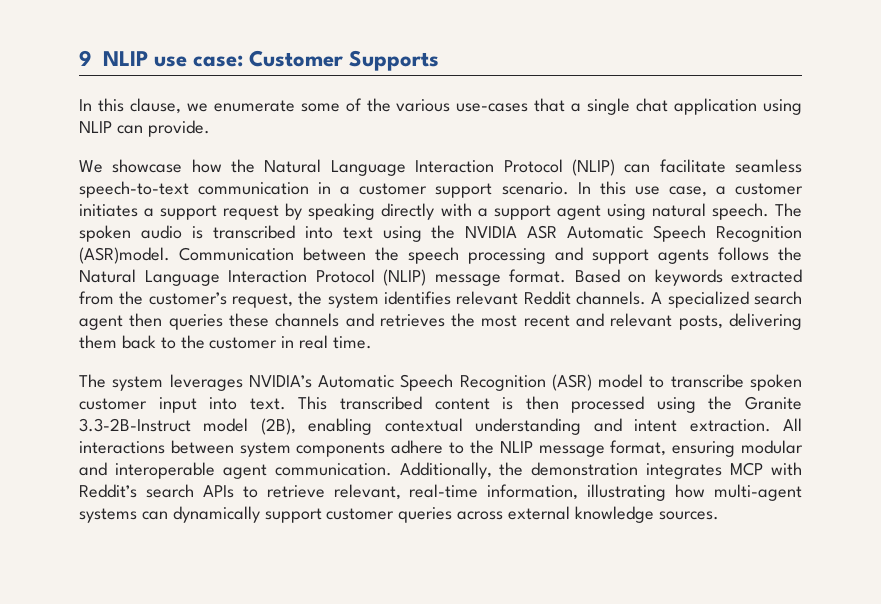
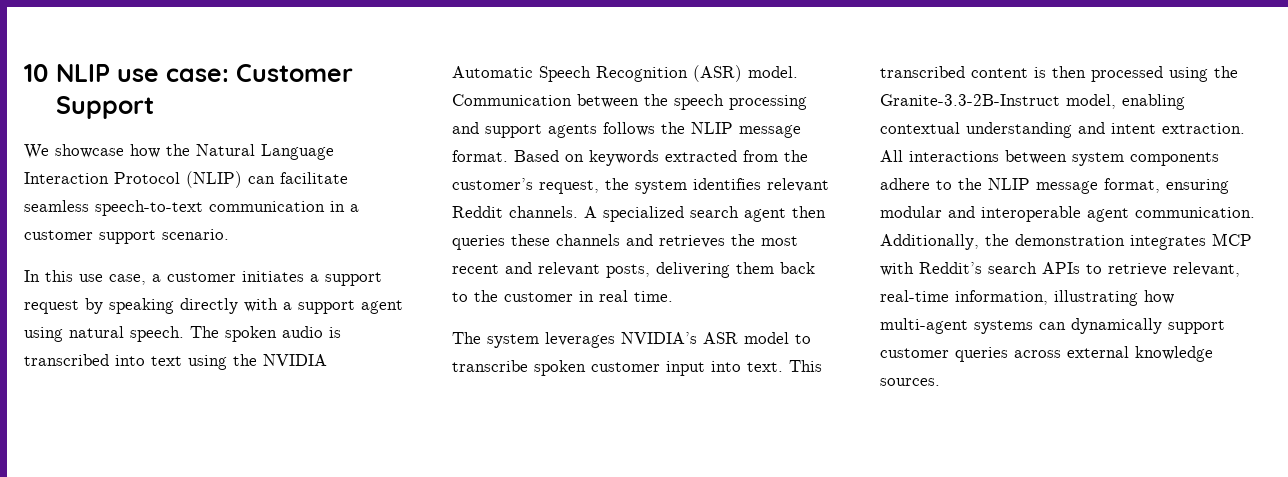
- 9 NLIP use case: Customer Supports
- In this clause, we enumerate some of the various use-cases that a single chat application using NLIP can provide.
+ 10 NLIP use case: Customer Support
- We showcase how the Natural Language Interaction Protocol (NLIP) can facilitate seamless speech-to-text communication in a customer support scenario. In this use case, a customer initiates a support request by speaking directly with a support agent using natural speech.
+ We showcase how the Natural Language Interaction Protocol (NLIP) can facilitate seamless speech-to-text communication in a customer support scenario.
+ In this use case, a customer initiates a support request by speaking directly with a support agent using natural speech.
- The spoken audio is transcribed into text using the NVIDIA ASR Automatic Speech Recognition (ASR)model.
+ The spoken audio is transcribed into text using the NVIDIA Automatic Speech Recognition (ASR) model.
- Communication between the speech processing and support agents follows the Natural Language Interaction Protocol (NLIP) message format.
+ Communication between the speech processing and support agents follows the NLIP message format.
- The system leverages NVIDIA’s Automatic Speech Recognition (ASR) model to transcribe spoken customer input into text.
+ The system leverages NVIDIA’s ASR model to transcribe spoken customer input into text.
- This transcribed content is then processed using the Granite 3.3-2B-Instruct model (2B), enabling contextual understanding and intent extraction.
+ This transcribed content is then processed using the Granite-3.3-2B-Instruct model, enabling contextual understanding and intent extraction.

